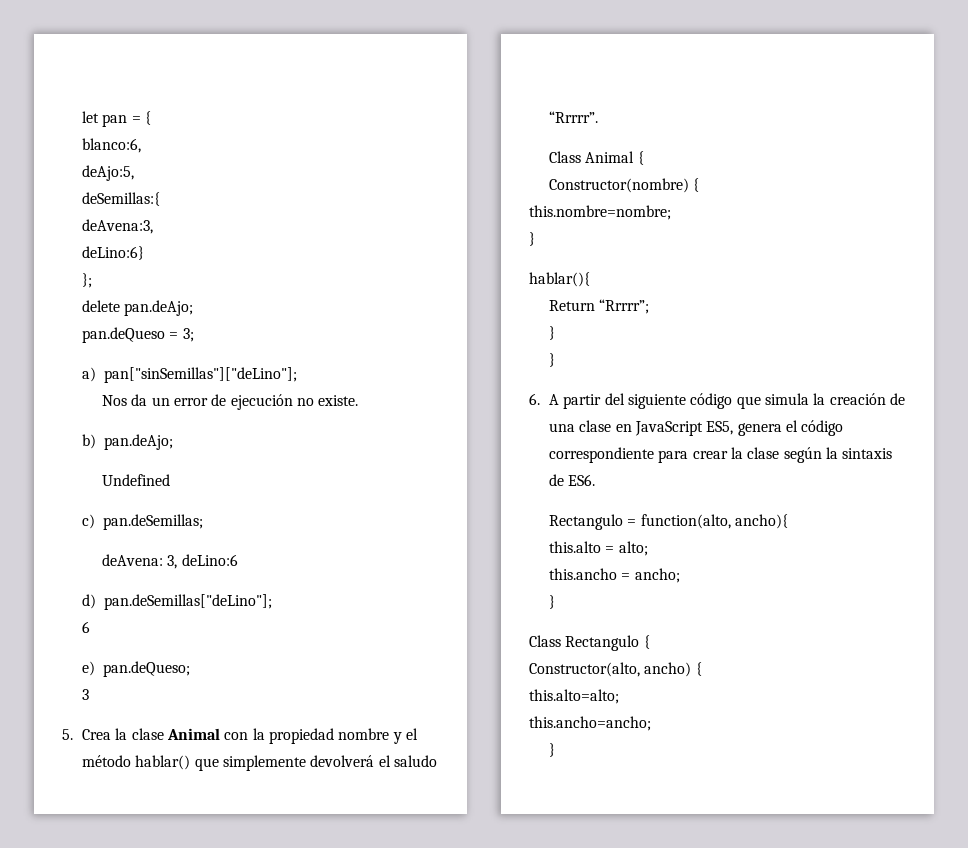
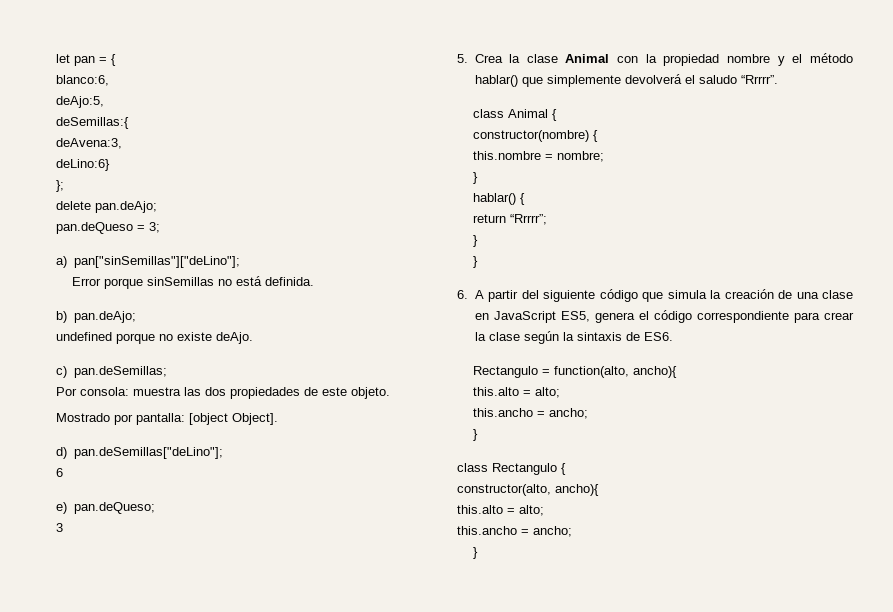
- Nos da un error de ejecución no existe.
+ Error porque sinSemillas no está definida.
  b) pan.deAjo;
- Undefined
+ undefined porque no existe deAjo.
  c) pan.deSemillas;
- deAvena: 3, deLino:6
+ Por consola: muestra las dos propiedades de este objeto.
+ Mostrado por pantalla: [object Object].
- Class Animal {
+ class Animal {
- Constructor(nombre) {
- this.nombre=nombre;
+ constructor(nombre) {
+ this.nombre = nombre;
  }
- hablar(){
- Return “Rrrrr”;
+ hablar() {
+ return “Rrrrr”;
- Class Rectangulo {
+ class Rectangulo {
- Constructor(alto, ancho) {
- this.alto=alto;
- this.ancho=ancho;
+ constructor(alto, ancho){
+ this.alto = alto;
+ this.ancho = ancho;

